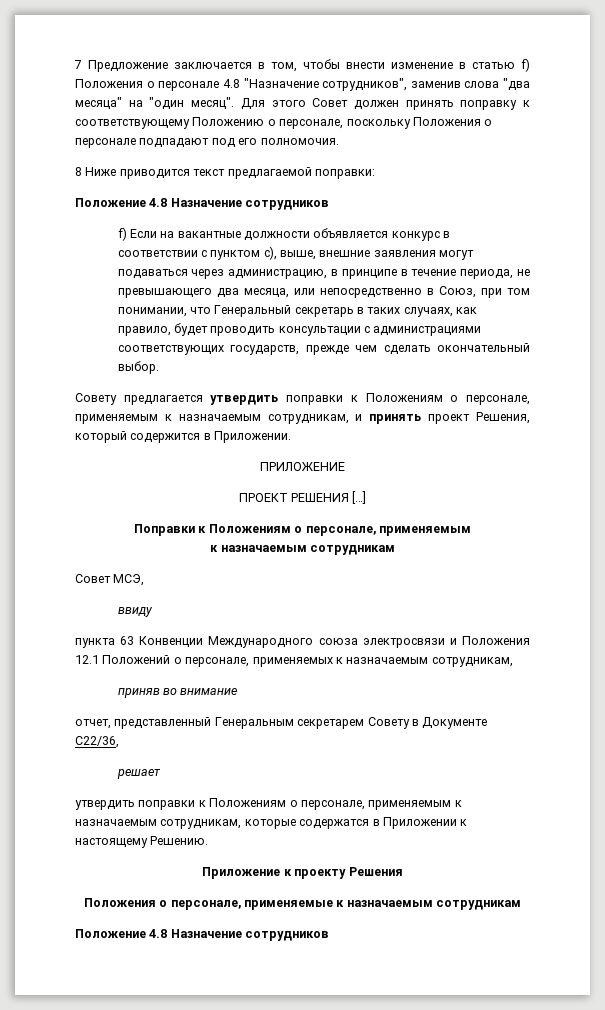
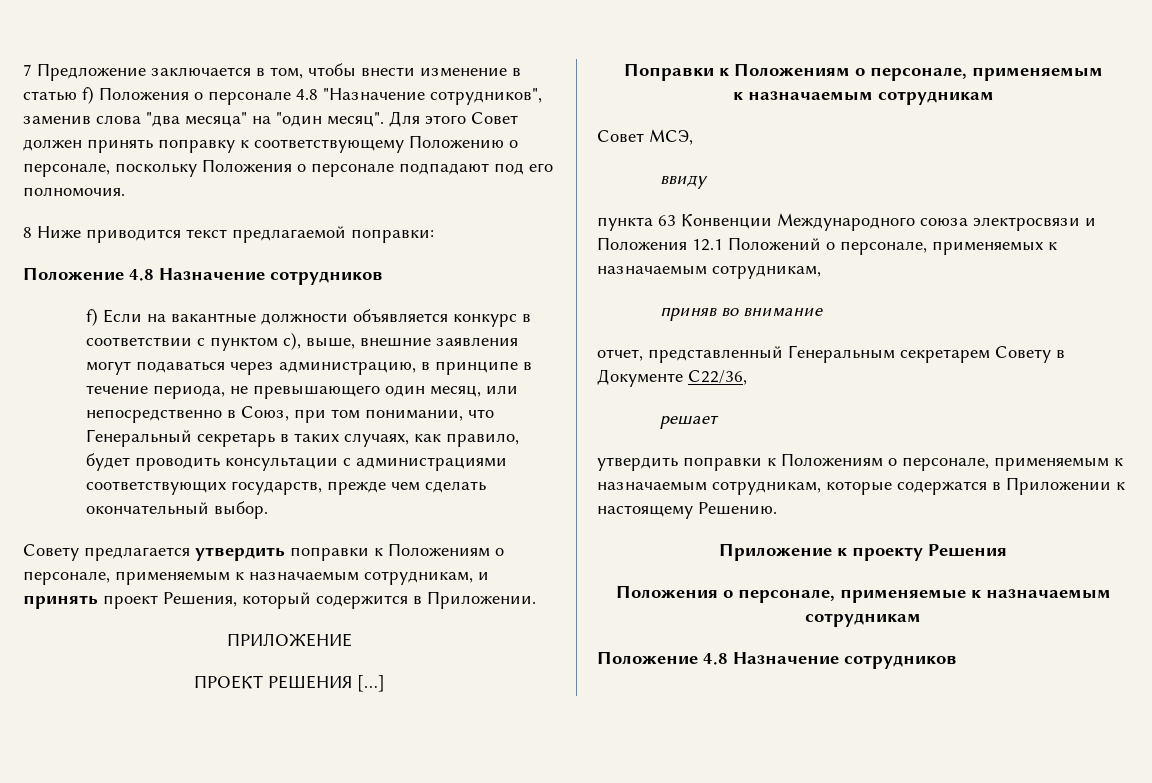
- f) Если на вакантные должности объявляется конкурс в соответствии с пунктом с), выше, внешние заявления могут подаваться через администрацию, в принципе в течение периода, не превышающего два месяца, или непосредственно в Союз, при том понимании, что Генеральный секретарь в таких случаях, как правило, будет проводить консультации с администрациями соответствующих государств, прежде чем сделать окончательный выбор.
+ f) Если на вакантные должности объявляется конкурс в соответствии с пунктом с), выше, внешние заявления могут подаваться через администрацию, в принципе в течение периода, не превышающего один месяц, или непосредственно в Союз, при том понимании, что Генеральный секретарь в таких случаях, как правило, будет проводить консультации с администрациями соответствующих государств, прежде чем сделать окончательный выбор.

